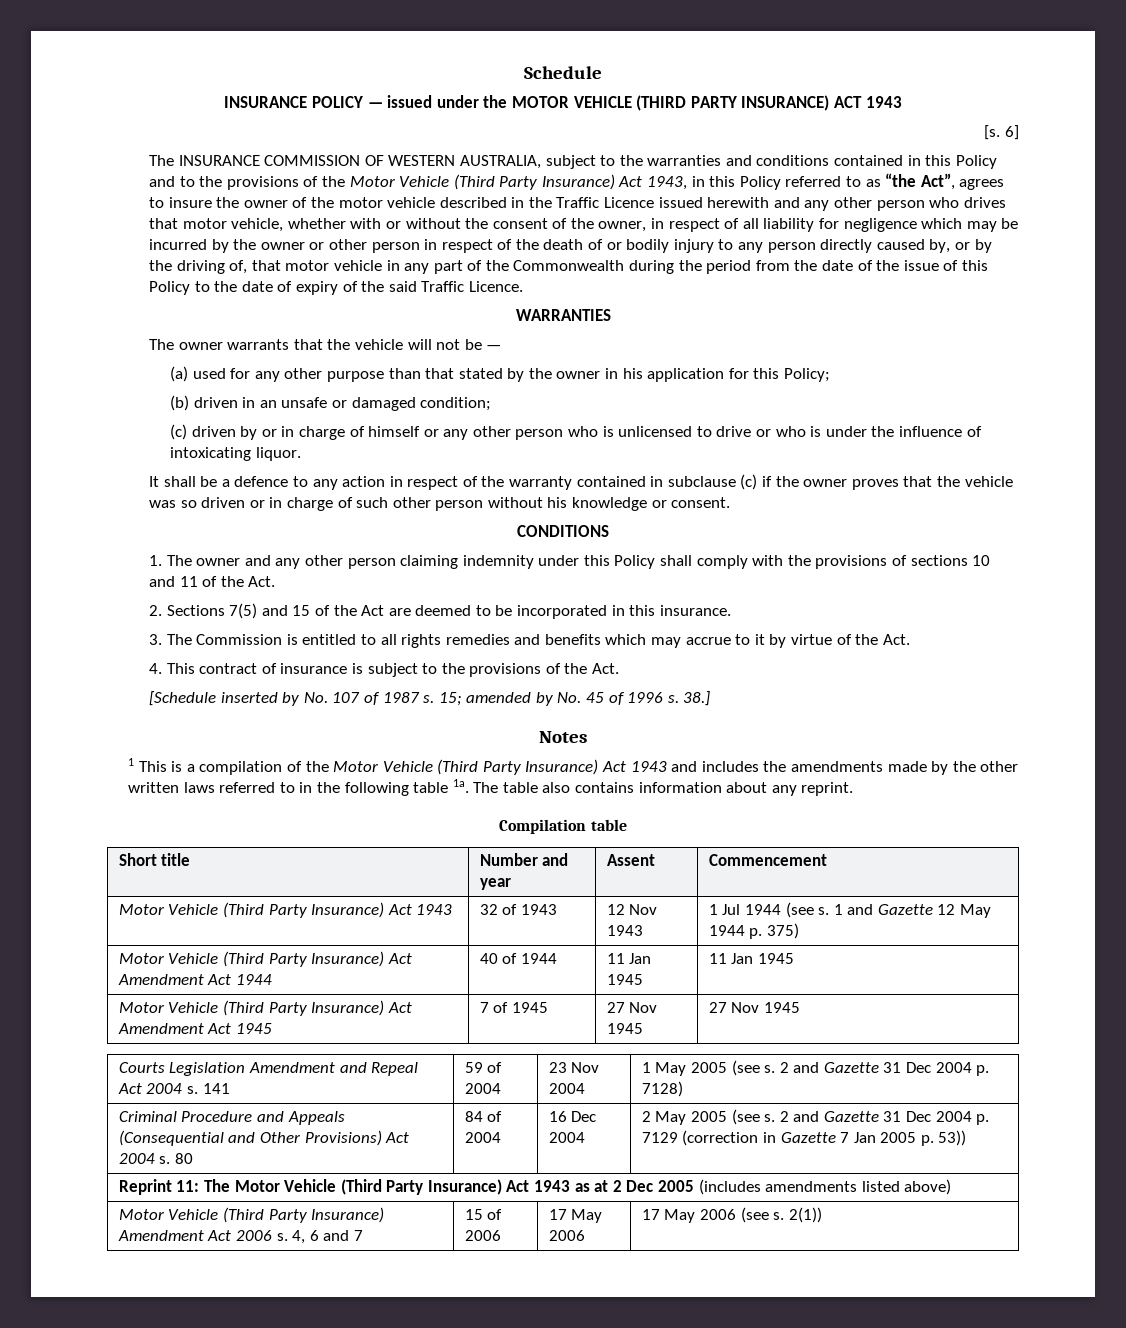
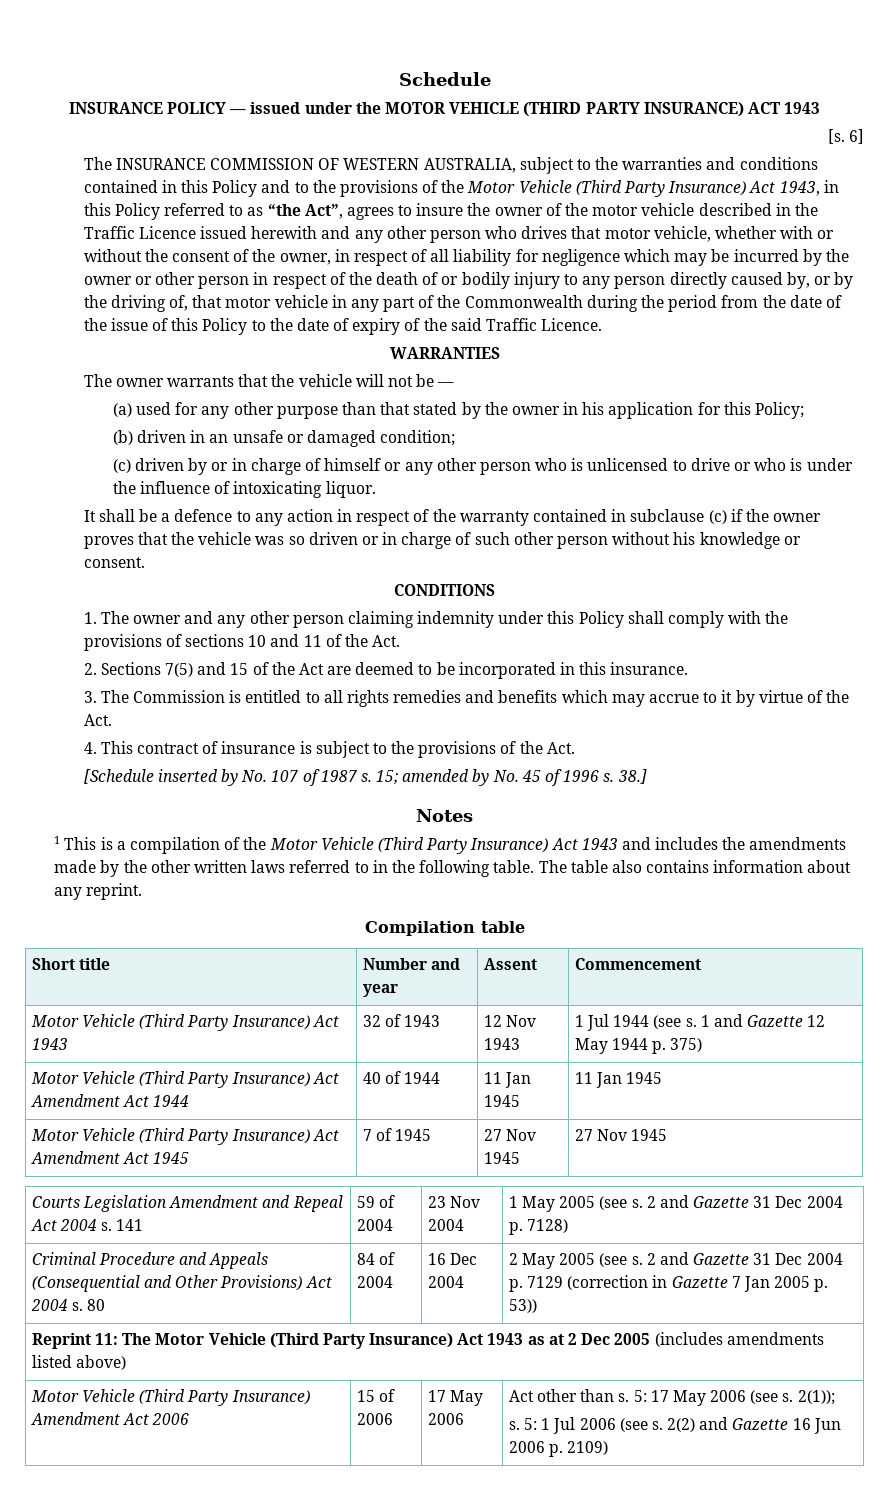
- 1 This is a compilation of the Motor Vehicle (Third Party Insurance) Act 1943 and includes the amendments made by the other written laws referred to in the following table 1a.
+ 1 This is a compilation of the Motor Vehicle (Third Party Insurance) Act 1943 and includes the amendments made by the other written laws referred to in the following table.
- Motor Vehicle (Third Party Insurance) Amendment Act 2006 s. 4, 6 and 7 | 15 of 2006 | 17 May 2006 | 17 May 2006 (see s. 2(1))
+ Motor Vehicle (Third Party Insurance) Amendment Act 2006 | 15 of 2006 | 17 May 2006 | Act other than s. 5: 17 May 2006 (see s. 2(1));
+ s. 5: 1 Jul 2006 (see s. 2(2) and Gazette 16 Jun 2006 p. 2109)

